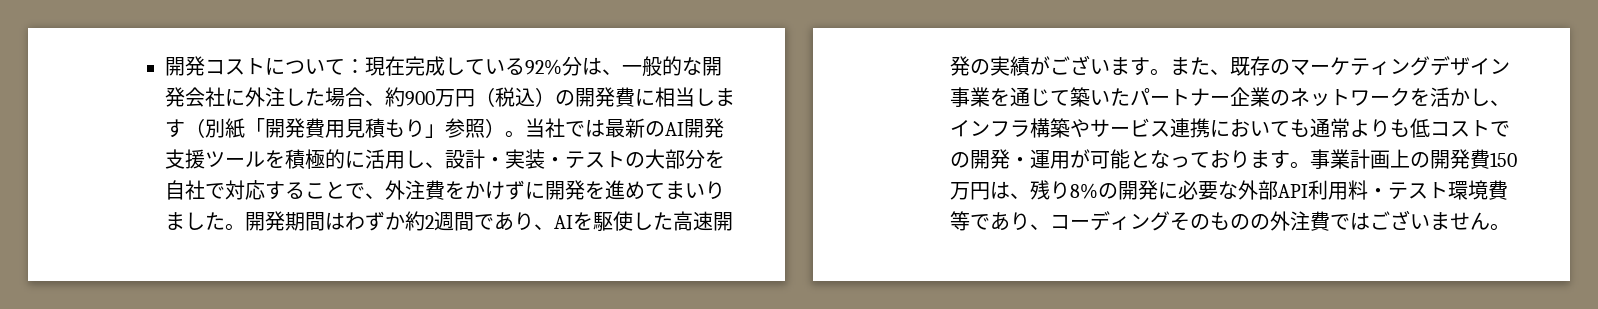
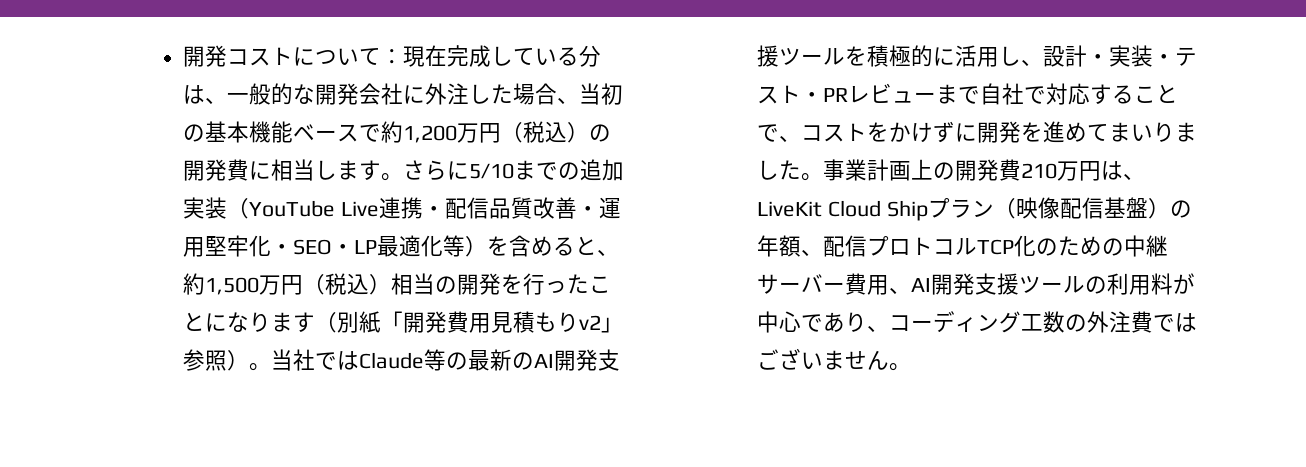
- 開発コストについて：現在完成している92%分は、一般的な開発会社に外注した場合、約900万円（税込）の開発費に相当します（別紙「開発費用見積もり」参照）。
+ 開発コストについて：現在完成している分は、一般的な開発会社に外注した場合、当初の基本機能ベースで約1,200万円（税込）の開発費に相当します。さらに5/10までの追加実装（YouTube Live連携・配信品質改善・運用堅牢化・SEO・LP最適化等）を含めると、約1,500万円（税込）相当の開発を行ったことになります（別紙「開発費用見積もりv2」参照）。
- 当社では最新のAI開発支援ツールを積極的に活用し、設計・実装・テストの大部分を自社で対応することで、外注費をかけずに開発を進めてまいりました。
+ 当社ではClaude等の最新のAI開発支援ツールを積極的に活用し、設計・実装・テスト・PRレビューまで自社で対応することで、コストをかけずに開発を進めてまいりました。
- 開発期間はわずか約2週間であり、AIを駆使した高速開発の実績がございます。また、既存のマーケティングデザイン事業を通じて築いたパートナー企業のネットワークを活かし、インフラ構築やサービス連携においても通常よりも低コストでの開発・運用が可能となっております。
- 事業計画上の開発費150万円は、残り8%の開発に必要な外部API利用料・テスト環境費等であり、コーディングそのものの外注費ではございません。
+ 事業計画上の開発費210万円は、LiveKit Cloud Shipプラン（映像配信基盤）の年額、配信プロトコルTCP化のための中継サーバー費用、AI開発支援ツールの利用料が中心であり、コーディング工数の外注費ではございません。

